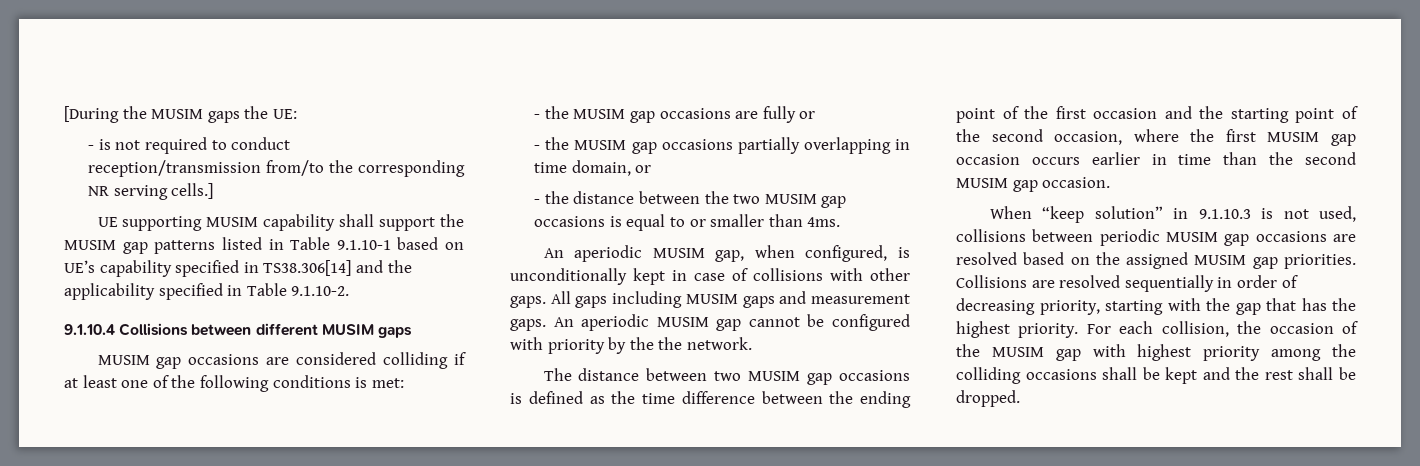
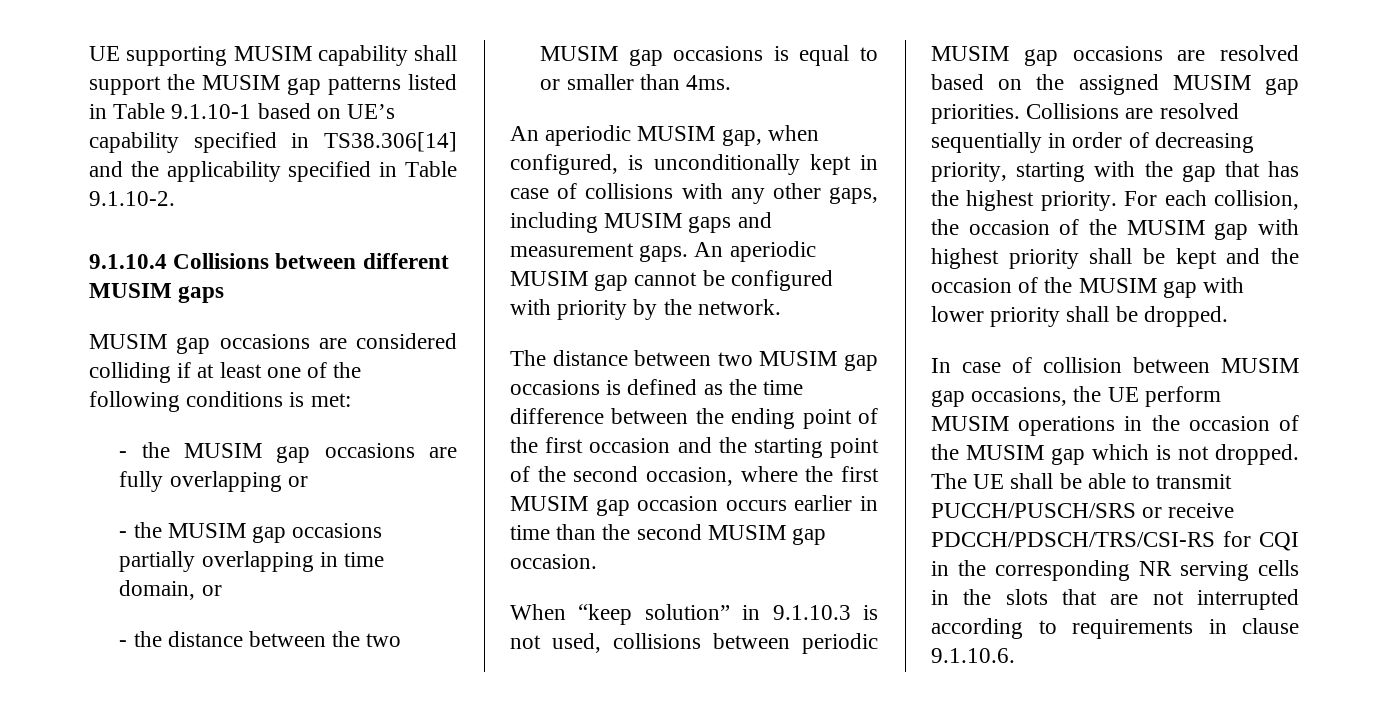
- [During the MUSIM gaps the UE:
- - is not required to conduct reception/transmission from/to the corresponding NR serving cells.]
- - the MUSIM gap occasions are fully or
+ - the MUSIM gap occasions are fully overlapping or
- An aperiodic MUSIM gap, when configured, is unconditionally kept in case of collisions with other gaps. All gaps including MUSIM gaps and measurement gaps.
+ An aperiodic MUSIM gap, when configured, is unconditionally kept in case of collisions with any other gaps, including MUSIM gaps and measurement gaps.
- An aperiodic MUSIM gap cannot be configured with priority by the the network.
+ An aperiodic MUSIM gap cannot be configured with priority by the network.
- For each collision, the occasion of the MUSIM gap with highest priority among the colliding occasions shall be kept and the rest shall be dropped.
+ For each collision, the occasion of the MUSIM gap with highest priority shall be kept and the occasion of the MUSIM gap with lower priority shall be dropped.
+ In case of collision between MUSIM gap occasions, the UE perform MUSIM operations in the occasion of the MUSIM gap which is not dropped. The UE shall be able to transmit PUCCH/PUSCH/SRS or receive PDCCH/PDSCH/TRS/CSI-RS for CQI in the corresponding NR serving cells in the slots that are not interrupted according to requirements in clause 9.1.10.6.

